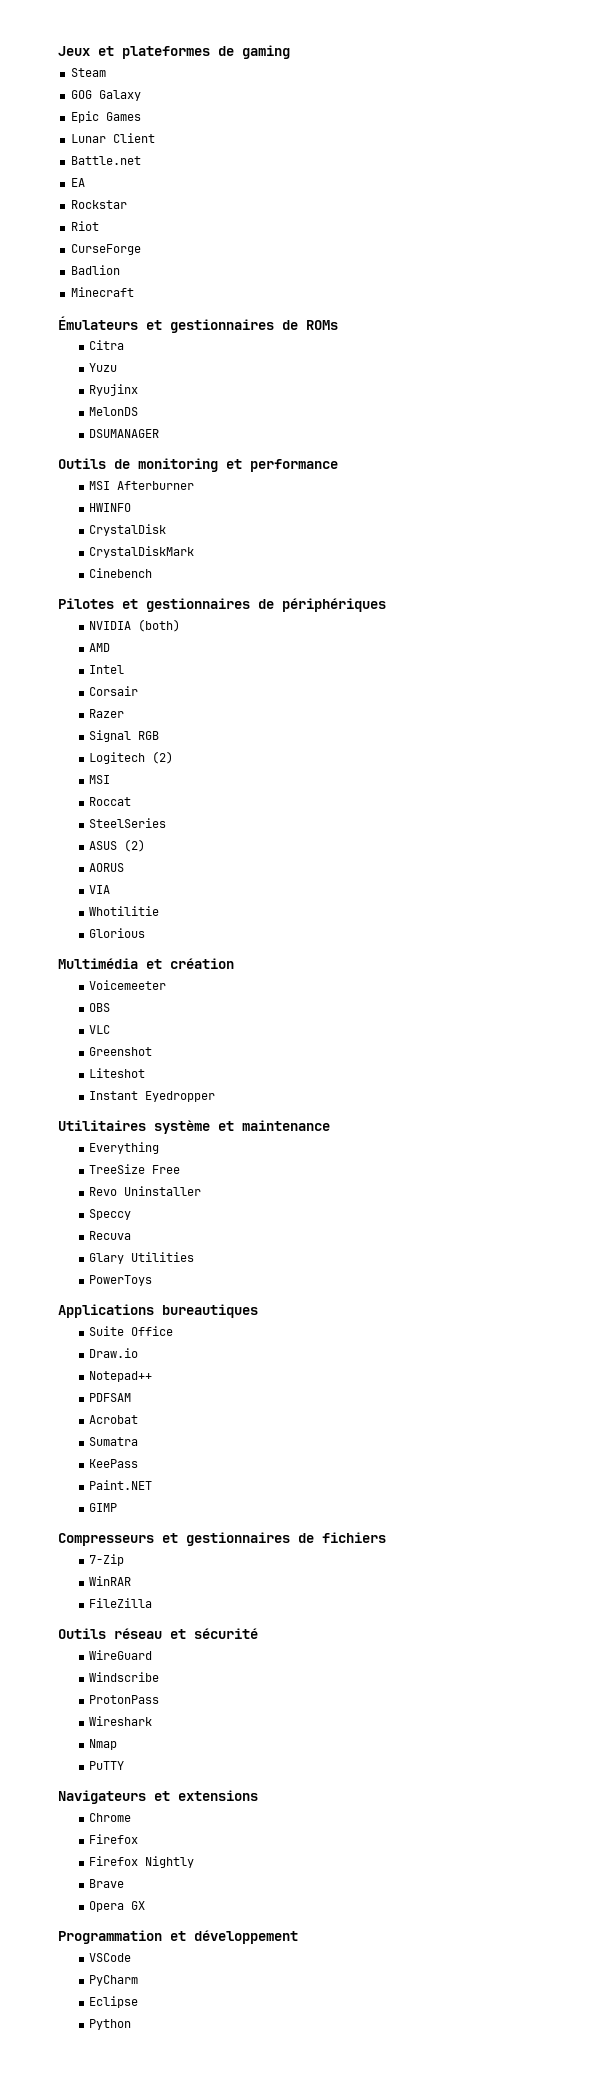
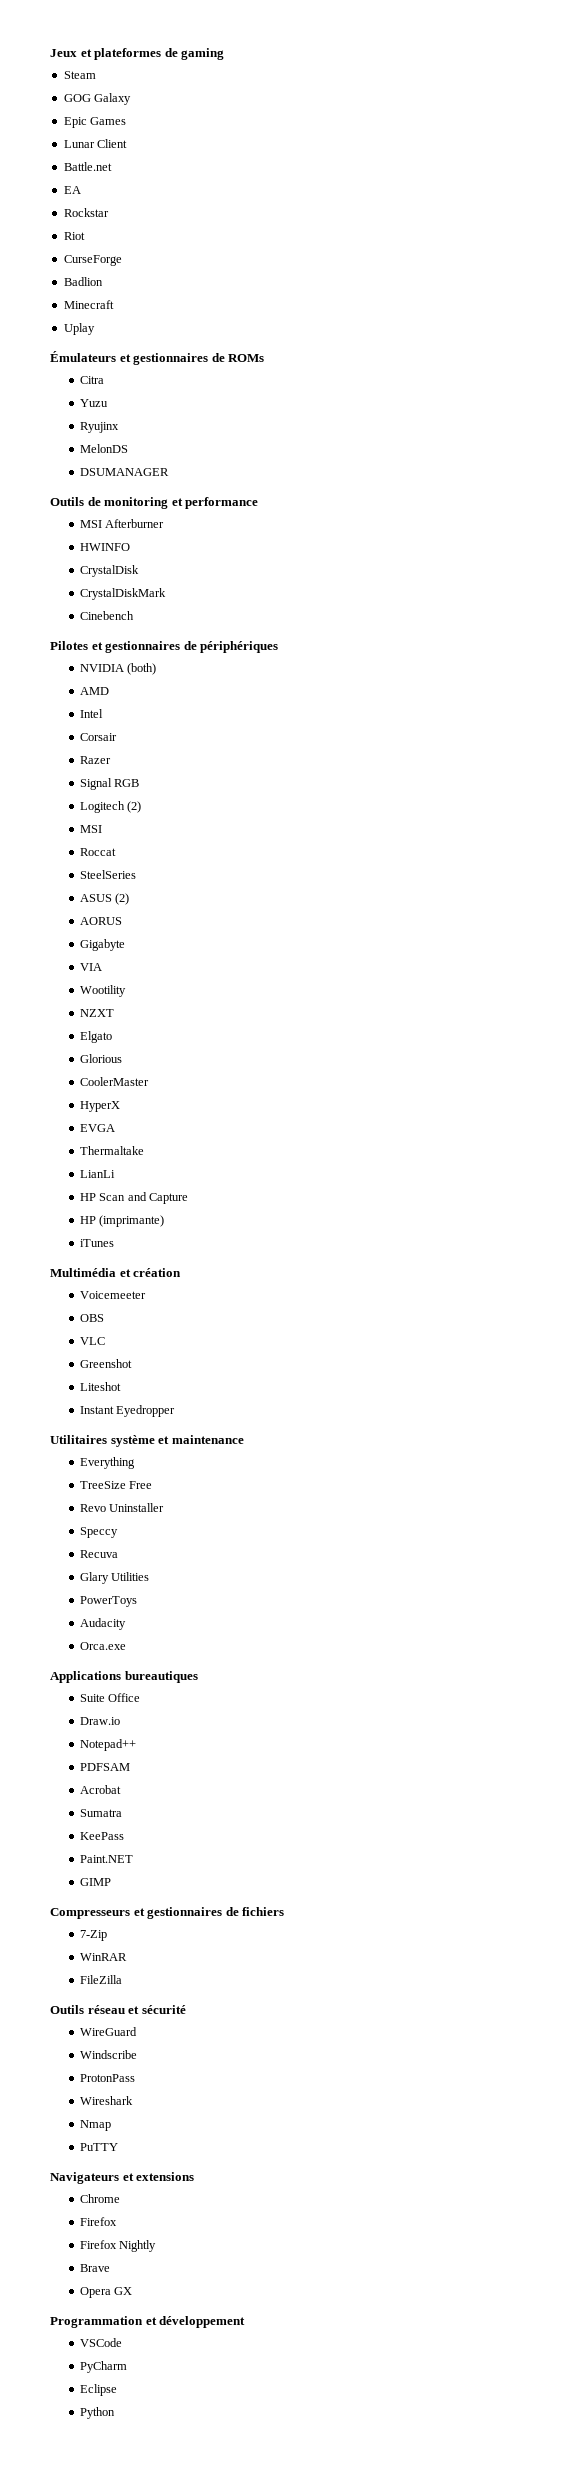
+ Uplay
+ Gigabyte
- Whotilitie
+ Wootility
+ NZXT
+ Elgato
  Glorious
+ CoolerMaster
+ HyperX
+ EVGA
+ Thermaltake
+ LianLi
+ HP Scan and Capture
+ HP (imprimante)
+ iTunes
+ Audacity
+ Orca.exe

